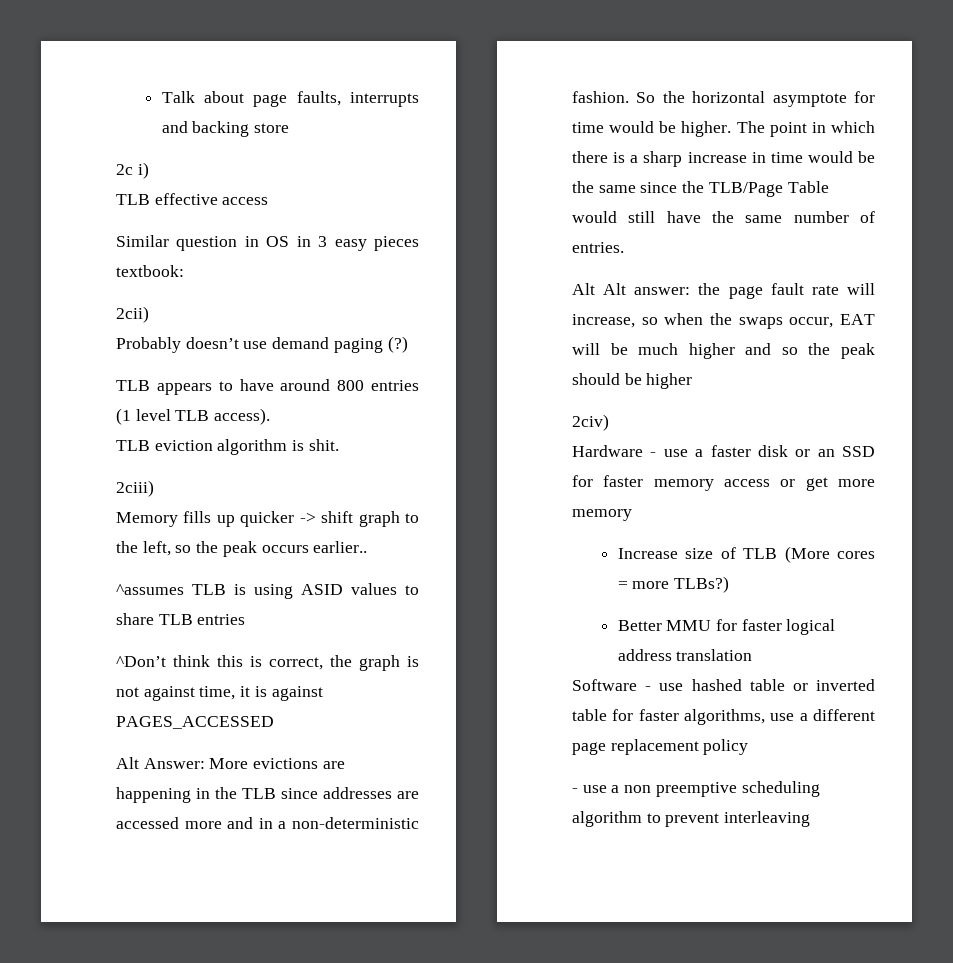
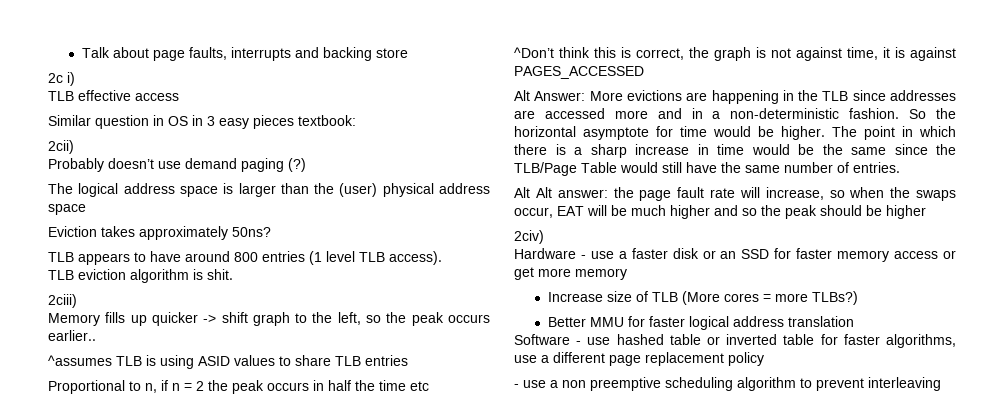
+ The logical address space is larger than the (user) physical address space
+ Eviction takes approximately 50ns?
+ Proportional to n, if n = 2 the peak occurs in half the time etc

